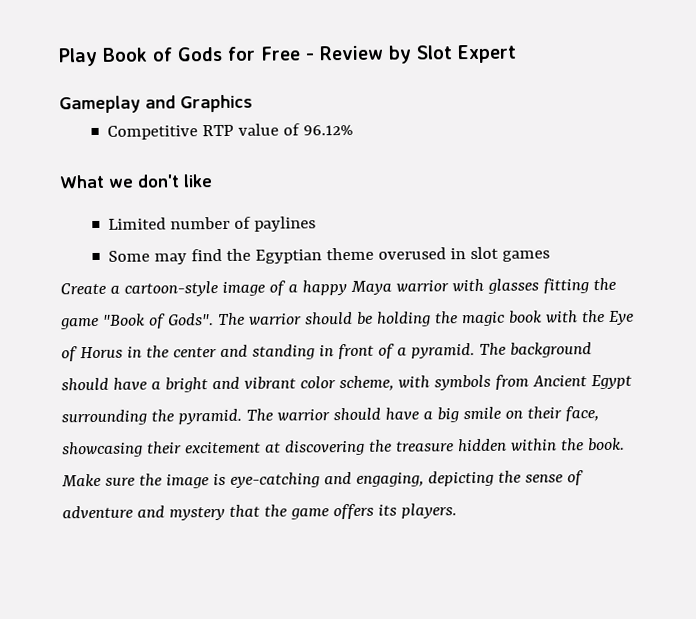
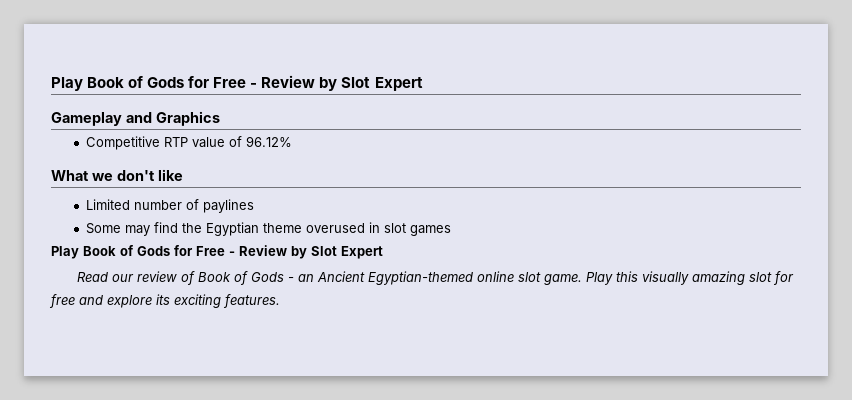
  Some may find the Egyptian theme overused in slot games
- Create a cartoon-style image of a happy Maya warrior with glasses fitting the game "Book of Gods". The warrior should be holding the magic book with the Eye of Horus in the center and standing in front of a pyramid. The background should have a bright and vibrant color scheme, with symbols from Ancient Egypt surrounding the pyramid. The warrior should have a big smile on their face, showcasing their excitement at discovering the treasure hidden within the book. Make sure the image is eye-catching and engaging, depicting the sense of adventure and mystery that the game offers its players.
+ Play Book of Gods for Free - Review by Slot Expert
+ Read our review of Book of Gods - an Ancient Egyptian-themed online slot game. Play this visually amazing slot for free and explore its exciting features.

